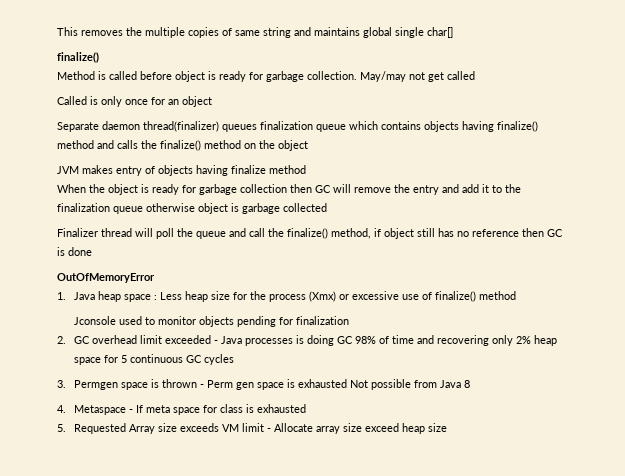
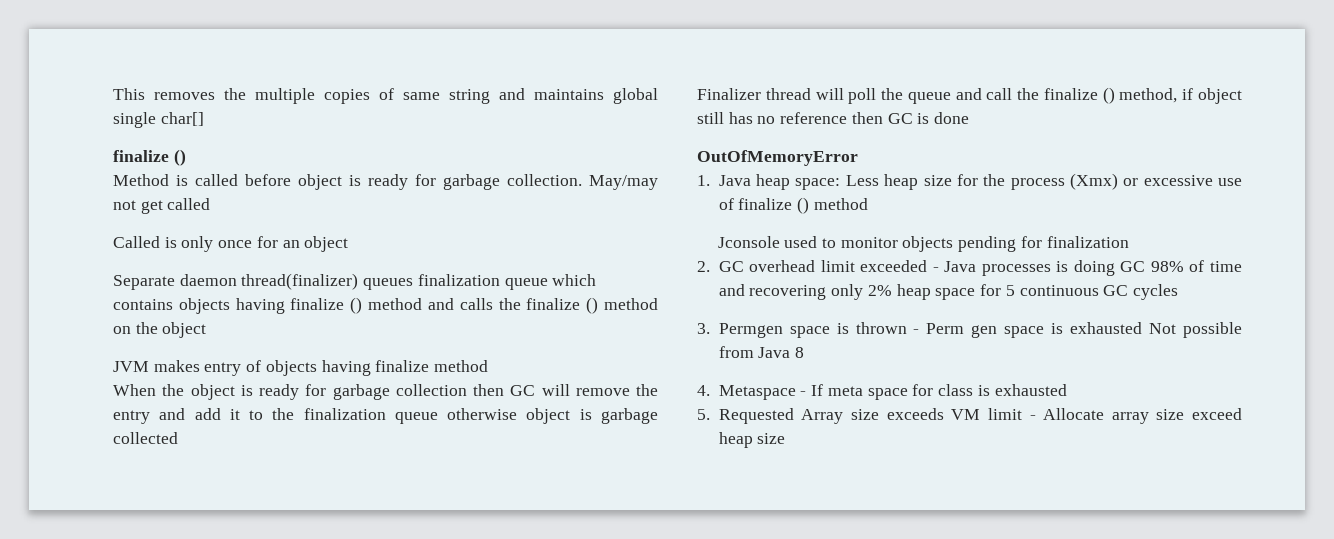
  This removes the multiple copies of same string and maintains global single char[]
- finalize()
+ finalize ()
- Separate daemon thread(finalizer) queues finalization queue which contains objects having finalize() method and calls the finalize() method on the object
+ Separate daemon thread(finalizer) queues finalization queue which contains objects having finalize () method and calls the finalize () method on the object
- Finalizer thread will poll the queue and call the finalize() method, if object still has no reference then GC is done
+ Finalizer thread will poll the queue and call the finalize () method, if object still has no reference then GC is done
- 1. Java heap space : Less heap size for the process (Xmx) or excessive use of finalize() method
+ 1. Java heap space: Less heap size for the process (Xmx) or excessive use of finalize () method

